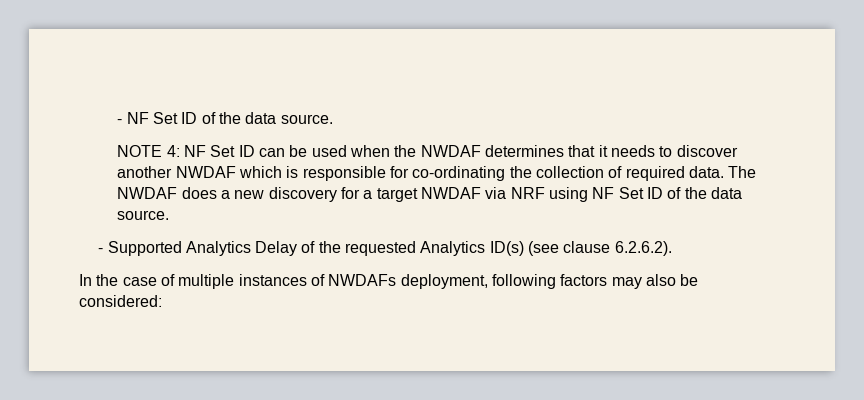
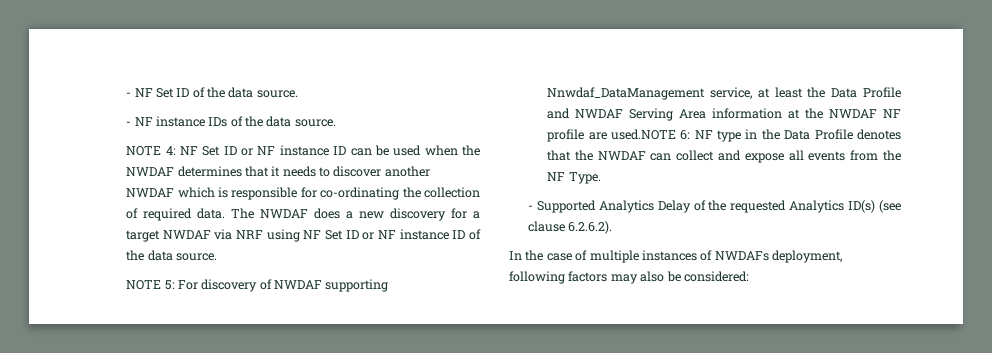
+ - NF instance IDs of the data source.
- NOTE 4: NF Set ID can be used when the NWDAF determines that it needs to discover another NWDAF which is responsible for co-ordinating the collection of required data.
+ NOTE 4: NF Set ID or NF instance ID can be used when the NWDAF determines that it needs to discover another NWDAF which is responsible for co-ordinating the collection of required data.
- The NWDAF does a new discovery for a target NWDAF via NRF using NF Set ID of the data source.
+ The NWDAF does a new discovery for a target NWDAF via NRF using NF Set ID or NF instance ID of the data source.
+ NOTE 5: For discovery of NWDAF supporting Nnwdaf_DataManagement service, at least the Data Profile and NWDAF Serving Area information at the NWDAF NF profile are used.NOTE 6: NF type in the Data Profile denotes that the NWDAF can collect and expose all events from the NF Type.

